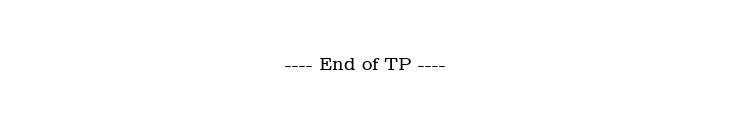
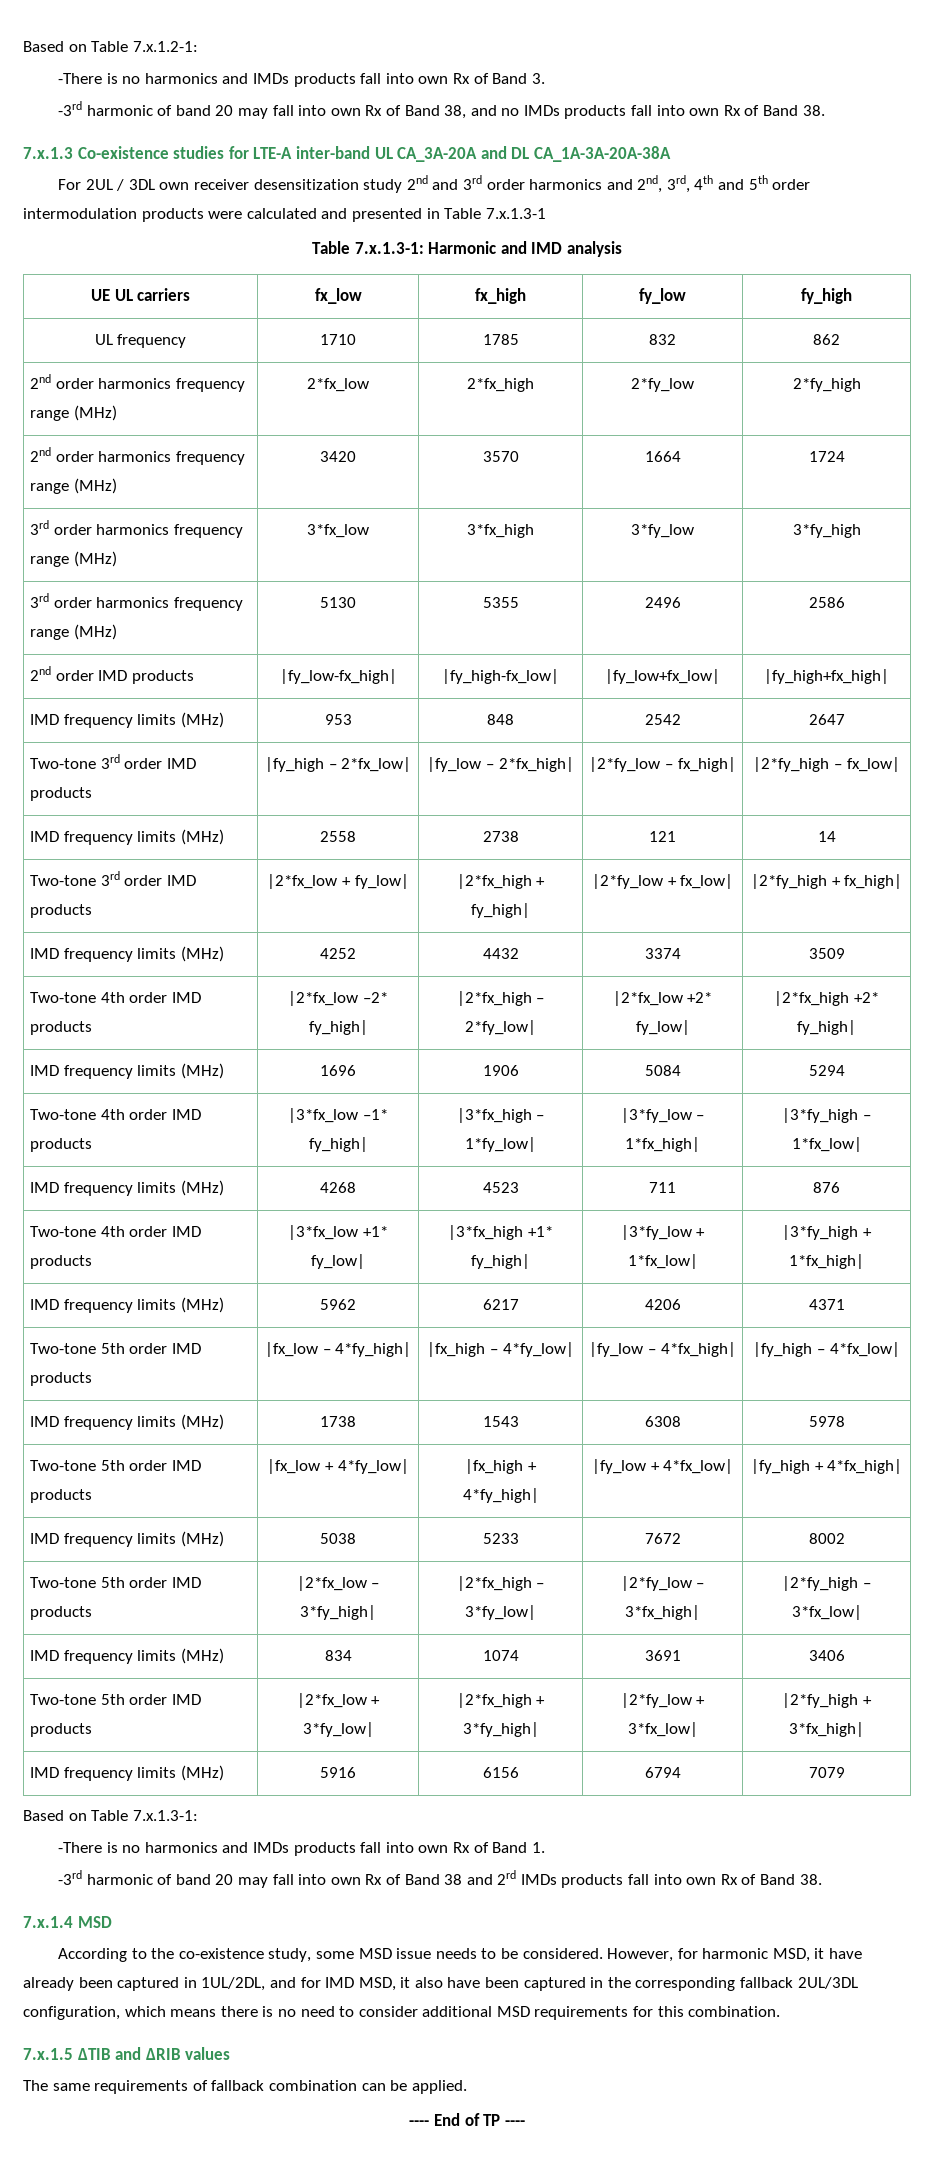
+ Based on Table 7.x.1.2-1:
+ -There is no harmonics and IMDs products fall into own Rx of Band 3.
+ -3rd harmonic of band 20 may fall into own Rx of Band 38, and no IMDs products fall into own Rx of Band 38.
+ 7.x.1.3 Co-existence studies for LTE-A inter-band UL CA_3A-20A and DL CA_1A-3A-20A-38A
+ For 2UL / 3DL own receiver desensitization study 2nd and 3rd order harmonics and 2nd, 3rd, 4th and 5th order intermodulation products were calculated and presented in Table 7.x.1.3-1
+ Table 7.x.1.3-1: Harmonic and IMD analysis
+ UE UL carriers | fx_low | fx_high | fy_low | fy_high
+ UL frequency | 1710 | 1785 | 832 | 862
+ 2nd order harmonics frequency range (MHz) | 2*fx_low | 2*fx_high | 2*fy_low | 2*fy_high
+ 2nd order harmonics frequency range (MHz) | 3420 | 3570 | 1664 | 1724
+ 3rd order harmonics frequency range (MHz) | 3*fx_low | 3*fx_high | 3*fy_low | 3*fy_high
+ 3rd order harmonics frequency range (MHz) | 5130 | 5355 | 2496 | 2586
+ 2nd order IMD products | |fy_low-fx_high| | |fy_high-fx_low| | |fy_low+fx_low| | |fy_high+fx_high|
+ IMD frequency limits (MHz) | 953 | 848 | 2542 | 2647
+ Two-tone 3rd order IMD products | |fy_high – 2*fx_low| | |fy_low – 2*fx_high| | |2*fy_low – fx_high| | |2*fy_high – fx_low|
+ IMD frequency limits (MHz) | 2558 | 2738 | 121 | 14
+ Two-tone 3rd order IMD products | |2*fx_low + fy_low| | |2*fx_high + fy_high| | |2*fy_low + fx_low| | |2*fy_high + fx_high|
+ IMD frequency limits (MHz) | 4252 | 4432 | 3374 | 3509
+ Two-tone 4th order IMD products | |2*fx_low –2* fy_high| | |2*fx_high – 2*fy_low| | |2*fx_low +2* fy_low| | |2*fx_high +2* fy_high|
+ IMD frequency limits (MHz) | 1696 | 1906 | 5084 | 5294
+ Two-tone 4th order IMD products | |3*fx_low –1* fy_high| | |3*fx_high – 1*fy_low| | |3*fy_low – 1*fx_high| | |3*fy_high – 1*fx_low|
+ IMD frequency limits (MHz) | 4268 | 4523 | 711 | 876
+ Two-tone 4th order IMD products | |3*fx_low +1* fy_low| | |3*fx_high +1* fy_high| | |3*fy_low + 1*fx_low| | |3*fy_high + 1*fx_high|
+ IMD frequency limits (MHz) | 5962 | 6217 | 4206 | 4371
+ Two-tone 5th order IMD products | |fx_low – 4*fy_high| | |fx_high – 4*fy_low| | |fy_low – 4*fx_high| | |fy_high – 4*fx_low|
+ IMD frequency limits (MHz) | 1738 | 1543 | 6308 | 5978
+ Two-tone 5th order IMD products | |fx_low + 4*fy_low| | |fx_high + 4*fy_high| | |fy_low + 4*fx_low| | |fy_high + 4*fx_high|
+ IMD frequency limits (MHz) | 5038 | 5233 | 7672 | 8002
+ Two-tone 5th order IMD products | |2*fx_low – 3*fy_high| | |2*fx_high – 3*fy_low| | |2*fy_low – 3*fx_high| | |2*fy_high – 3*fx_low|
+ IMD frequency limits (MHz) | 834 | 1074 | 3691 | 3406
+ Two-tone 5th order IMD products | |2*fx_low + 3*fy_low| | |2*fx_high + 3*fy_high| | |2*fy_low + 3*fx_low| | |2*fy_high + 3*fx_high|
+ IMD frequency limits (MHz) | 5916 | 6156 | 6794 | 7079
+ Based on Table 7.x.1.3-1:
+ -There is no harmonics and IMDs products fall into own Rx of Band 1.
+ -3rd harmonic of band 20 may fall into own Rx of Band 38 and 2rd IMDs products fall into own Rx of Band 38.
+ 7.x.1.4 MSD
+ According to the co-existence study, some MSD issue needs to be considered. However, for harmonic MSD, it have already been captured in 1UL/2DL, and for IMD MSD, it also have been captured in the corresponding fallback 2UL/3DL configuration, which means there is no need to consider additional MSD requirements for this combination.
+ 7.x.1.5 ∆TIB and ∆RIB values
+ The same requirements of fallback combination can be applied.

